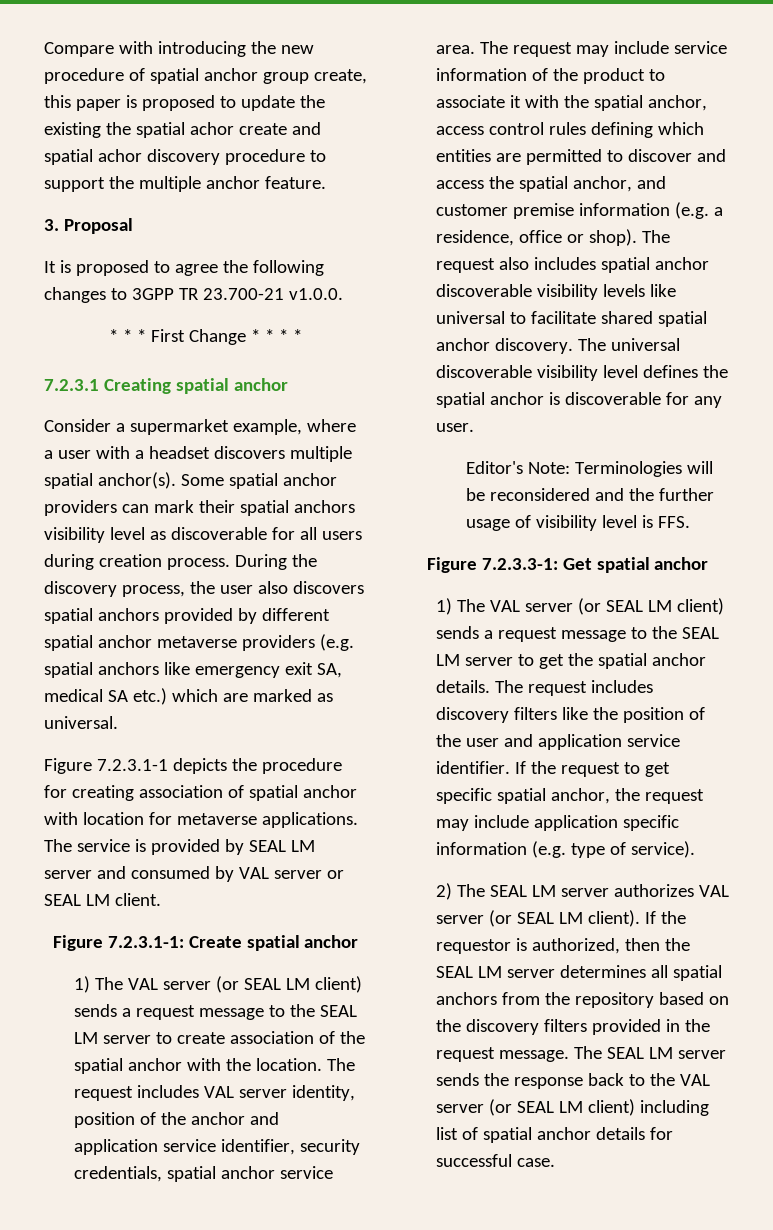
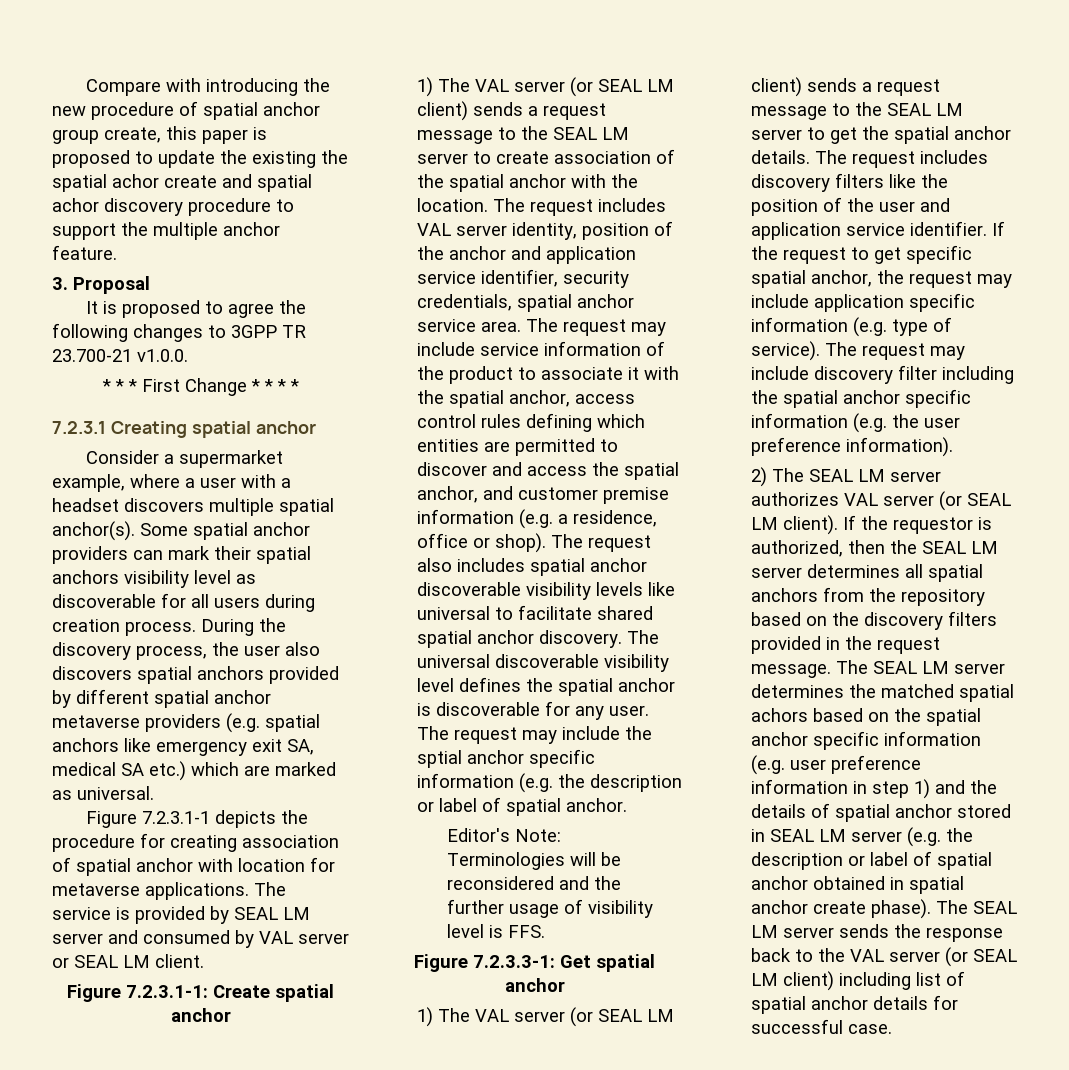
+ The request may include the sptial anchor specific information (e.g. the description or label of spatial anchor.
+ The request may include discovery filter including the spatial anchor specific information (e.g. the user preference information).
- The SEAL LM server sends the response back to the VAL server (or SEAL LM client) including list of spatial anchor details for successful case.
+ The SEAL LM server determines the matched spatial achors based on the spatial anchor specific information (e.g. user preference information in step 1) and the details of spatial anchor stored in SEAL LM server (e.g. the description or label of spatial anchor obtained in spatial anchor create phase). The SEAL LM server sends the response back to the VAL server (or SEAL LM client) including list of spatial anchor details for successful case.

